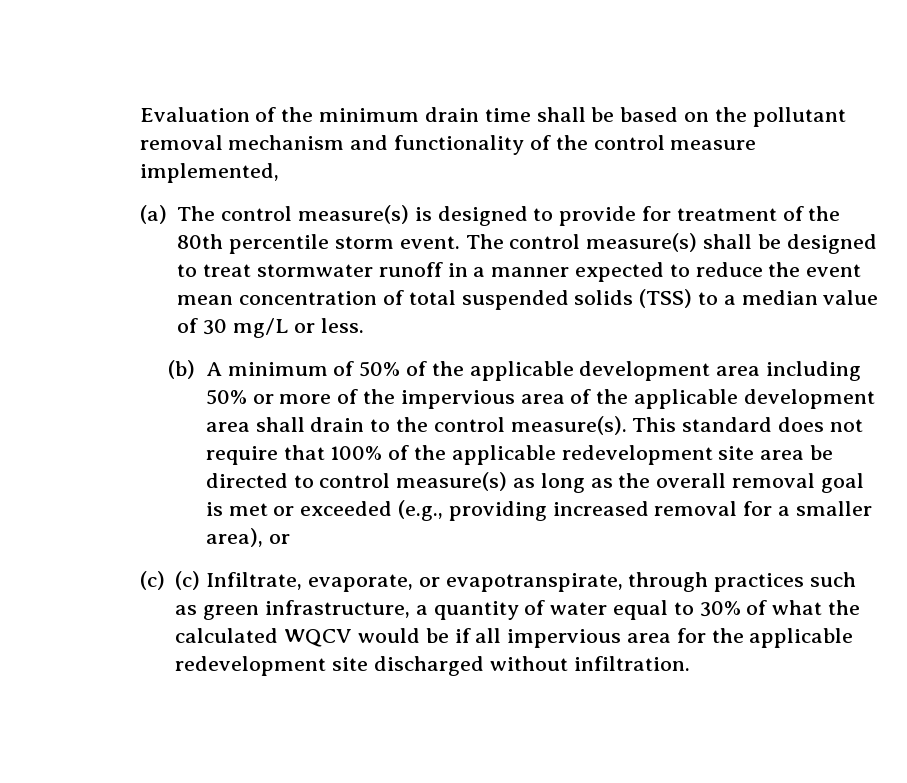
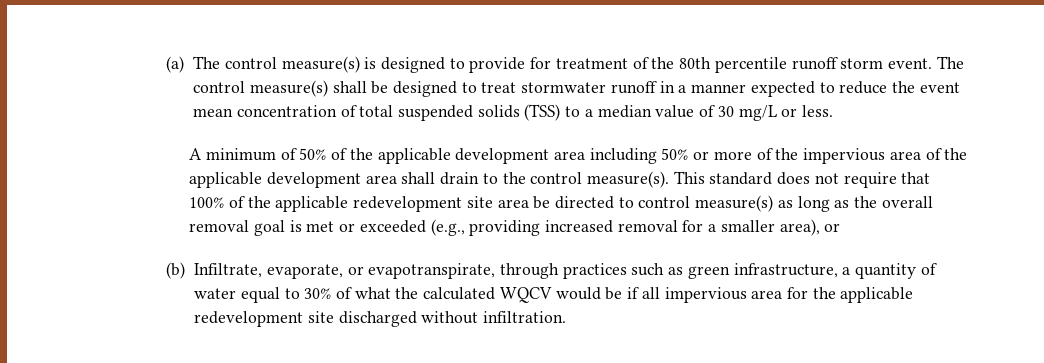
- Evaluation of the minimum drain time shall be based on the pollutant removal mechanism and functionality of the control measure implemented,
- (a) The control measure(s) is designed to provide for treatment of the 80th percentile storm event.
+ (a) The control measure(s) is designed to provide for treatment of the 80th percentile runoff storm event.
- (b) A minimum of 50% of the applicable development area including 50% or more of the impervious area of the applicable development area shall drain to the control measure(s).
+ A minimum of 50% of the applicable development area including 50% or more of the impervious area of the applicable development area shall drain to the control measure(s).
- (c) (c) Infiltrate, evaporate, or evapotranspirate, through practices such as green infrastructure, a quantity of water equal to 30% of what the calculated WQCV would be if all impervious area for the applicable redevelopment site discharged without infiltration.
+ (b) Infiltrate, evaporate, or evapotranspirate, through practices such as green infrastructure, a quantity of water equal to 30% of what the calculated WQCV would be if all impervious area for the applicable redevelopment site discharged without infiltration.

